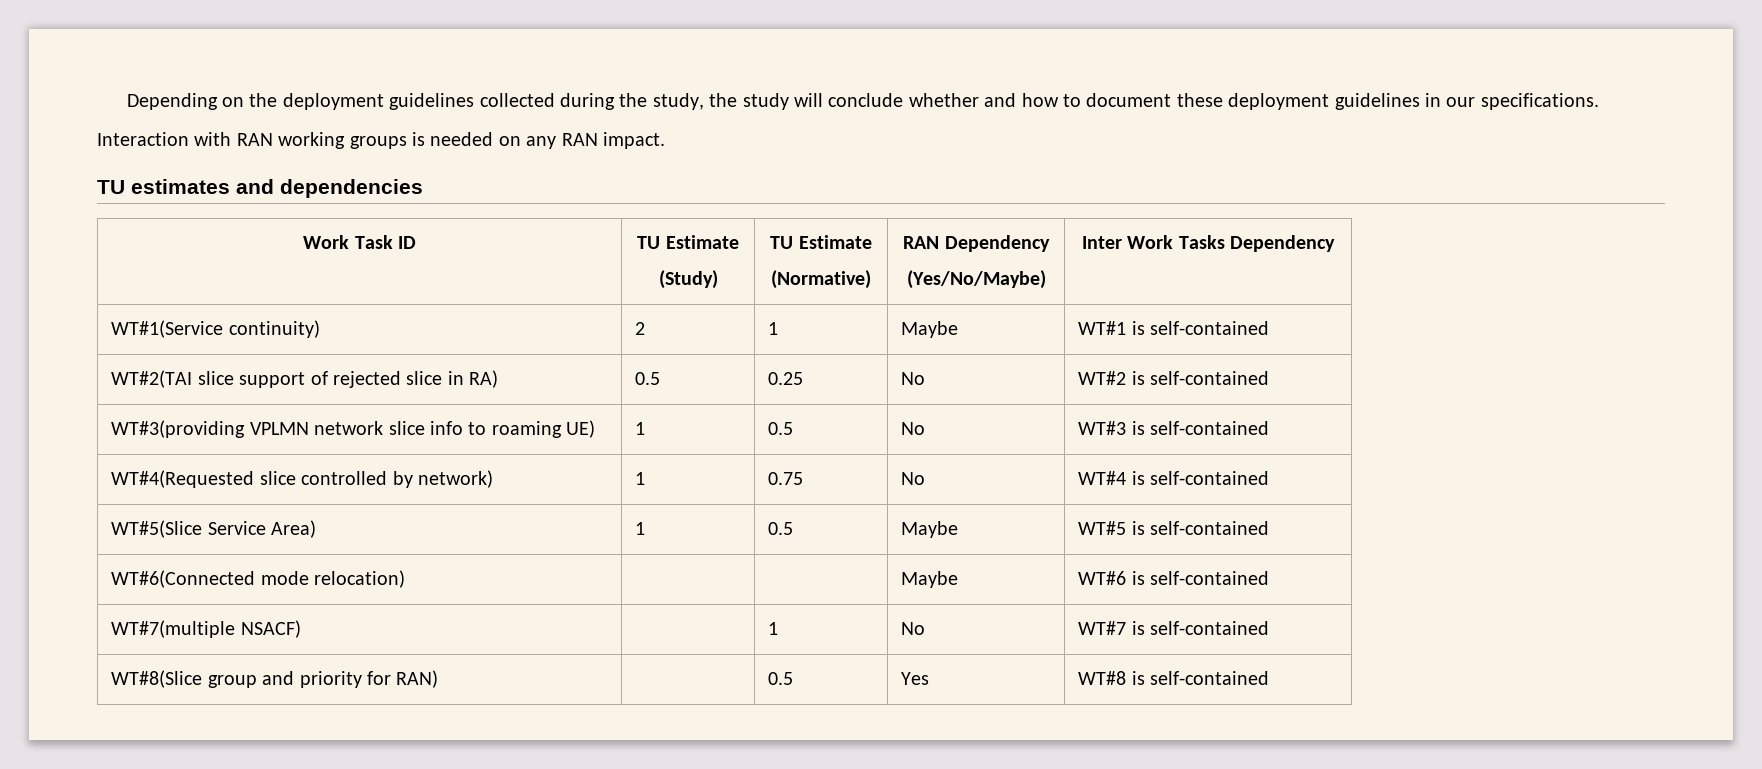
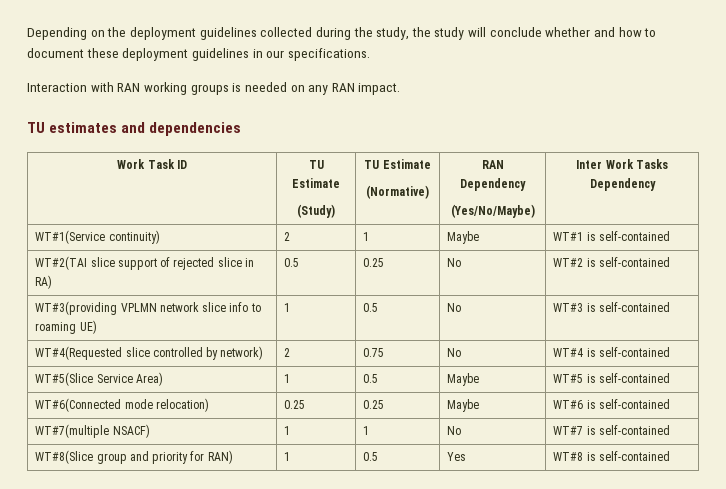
- WT#4(Requested slice controlled by network) | 1 | 0.75 | No | WT#4 is self-contained
+ WT#4(Requested slice controlled by network) | 2 | 0.75 | No | WT#4 is self-contained
- WT#6(Connected mode relocation) | | | Maybe | WT#6 is self-contained
+ WT#6(Connected mode relocation) | 0.25 | 0.25 | Maybe | WT#6 is self-contained
- WT#7(multiple NSACF) | | 1 | No | WT#7 is self-contained
+ WT#7(multiple NSACF) | 1 | 1 | No | WT#7 is self-contained
- WT#8(Slice group and priority for RAN) | | 0.5 | Yes | WT#8 is self-contained
+ WT#8(Slice group and priority for RAN) | 1 | 0.5 | Yes | WT#8 is self-contained

